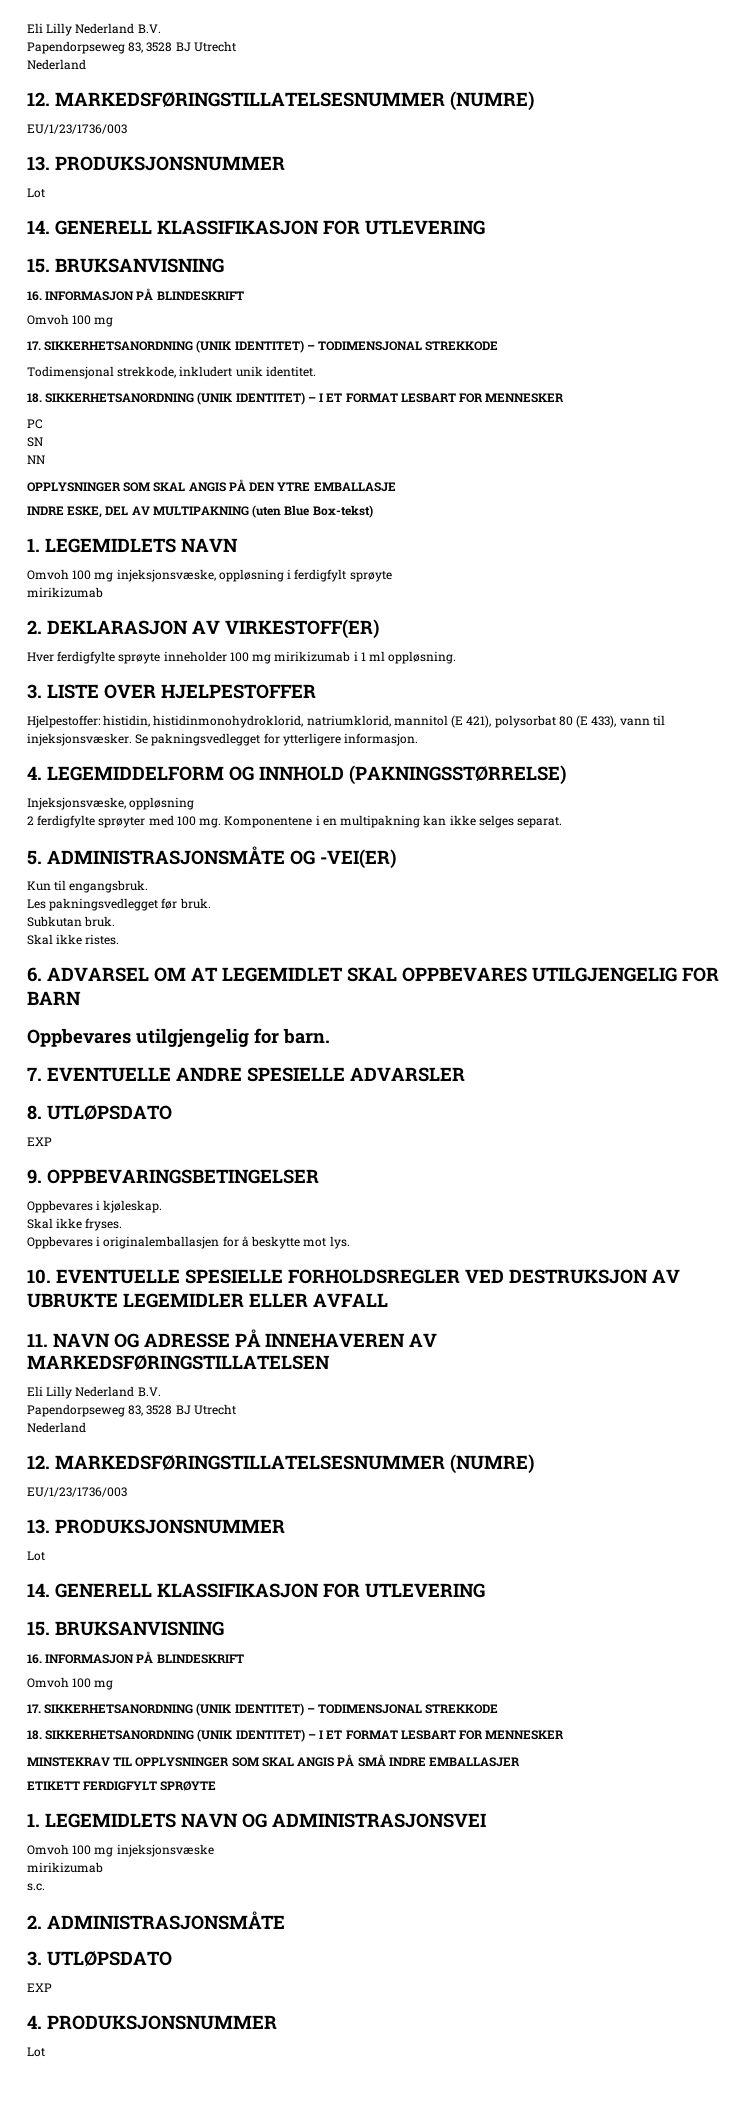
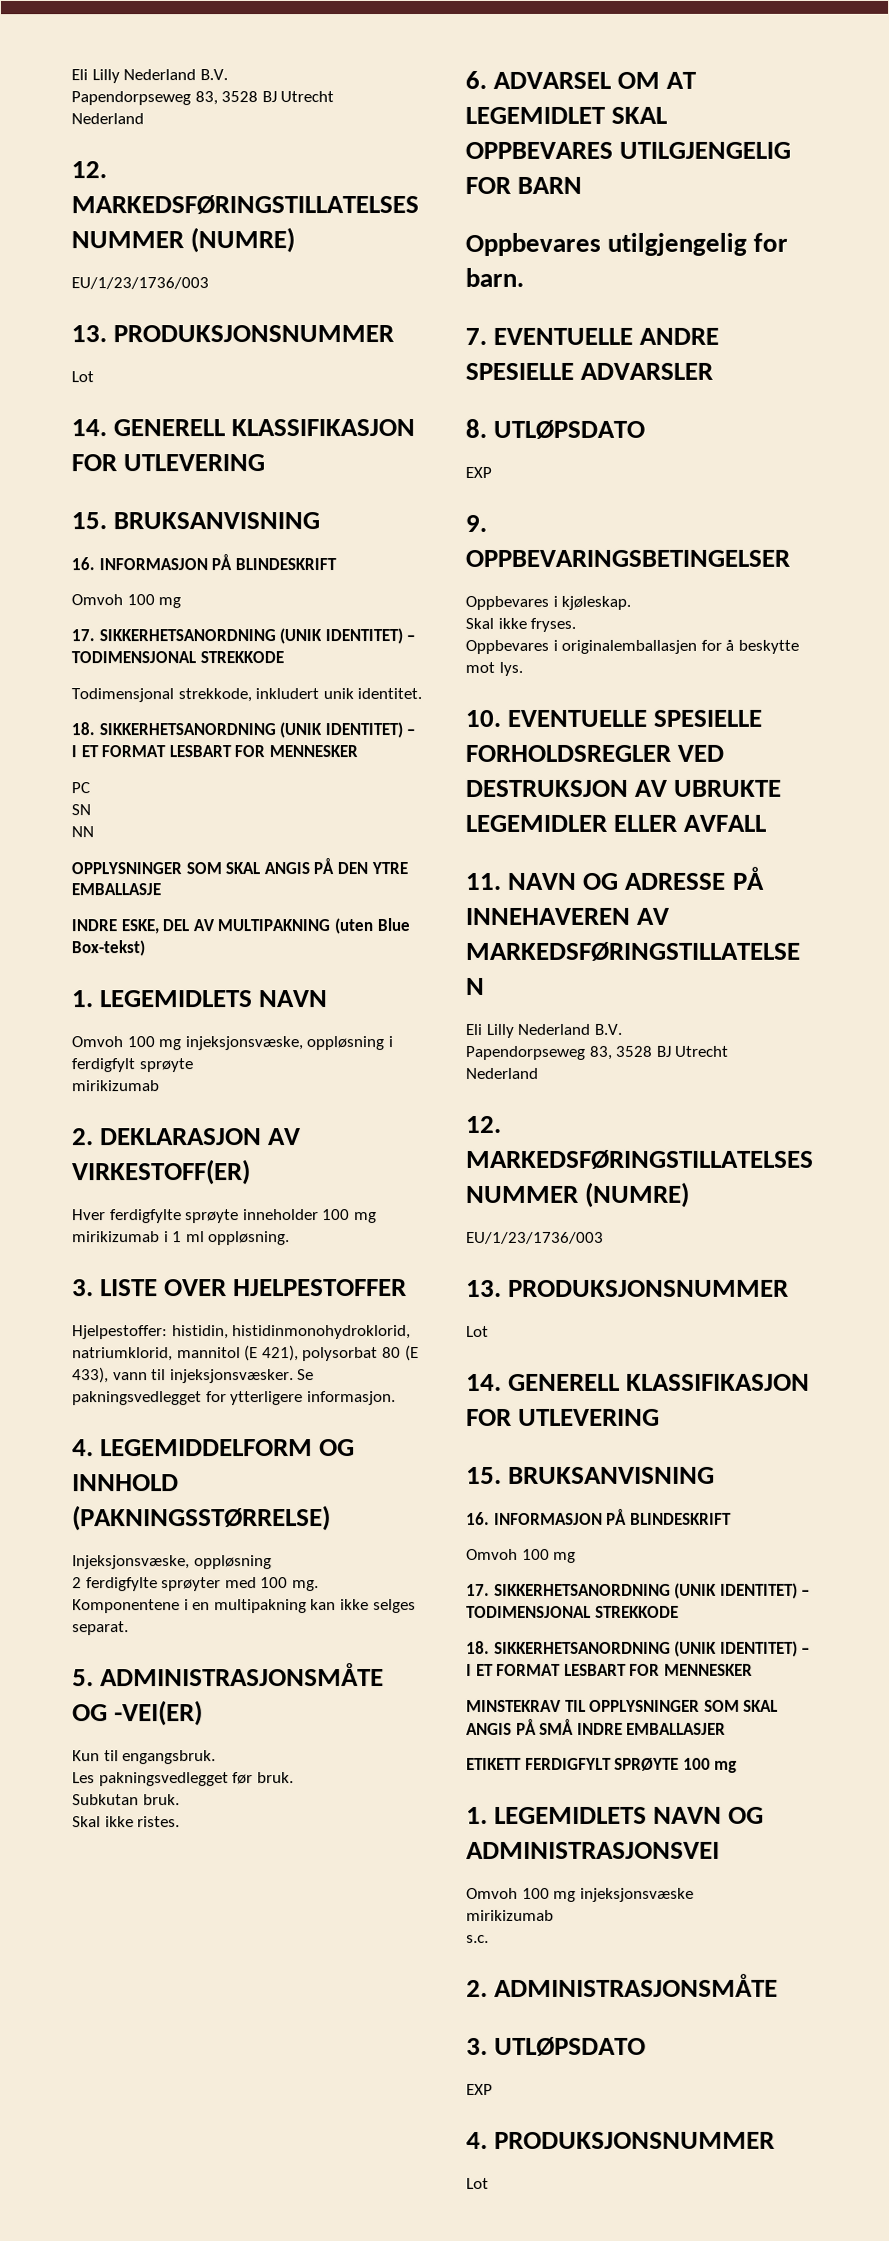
- ETIKETT FERDIGFYLT SPRØYTE
+ ETIKETT FERDIGFYLT SPRØYTE 100 mg

